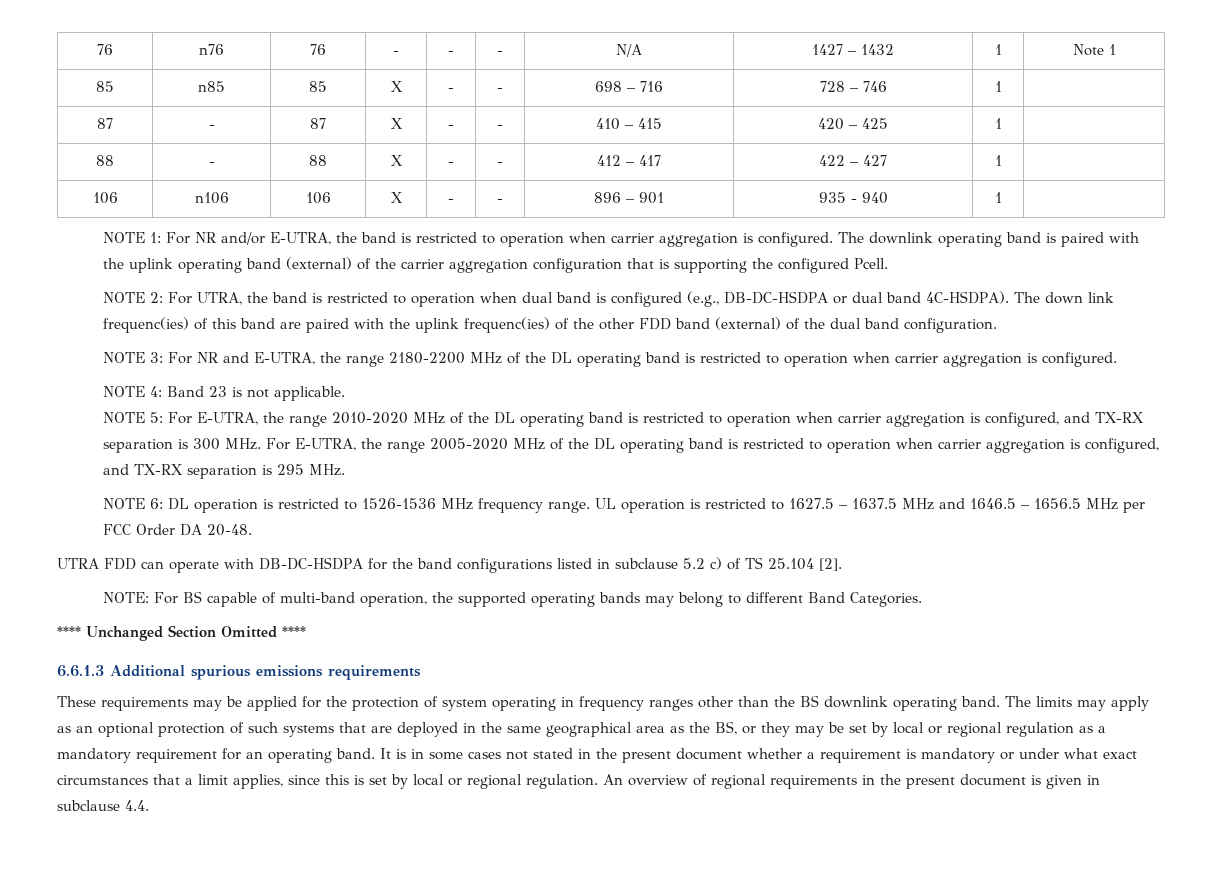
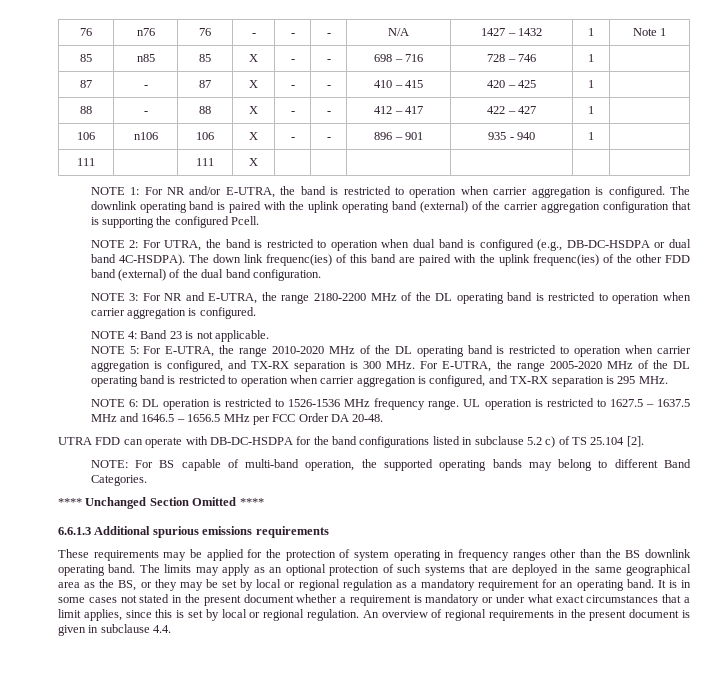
+ 111 | | 111 | X | | | | | |

